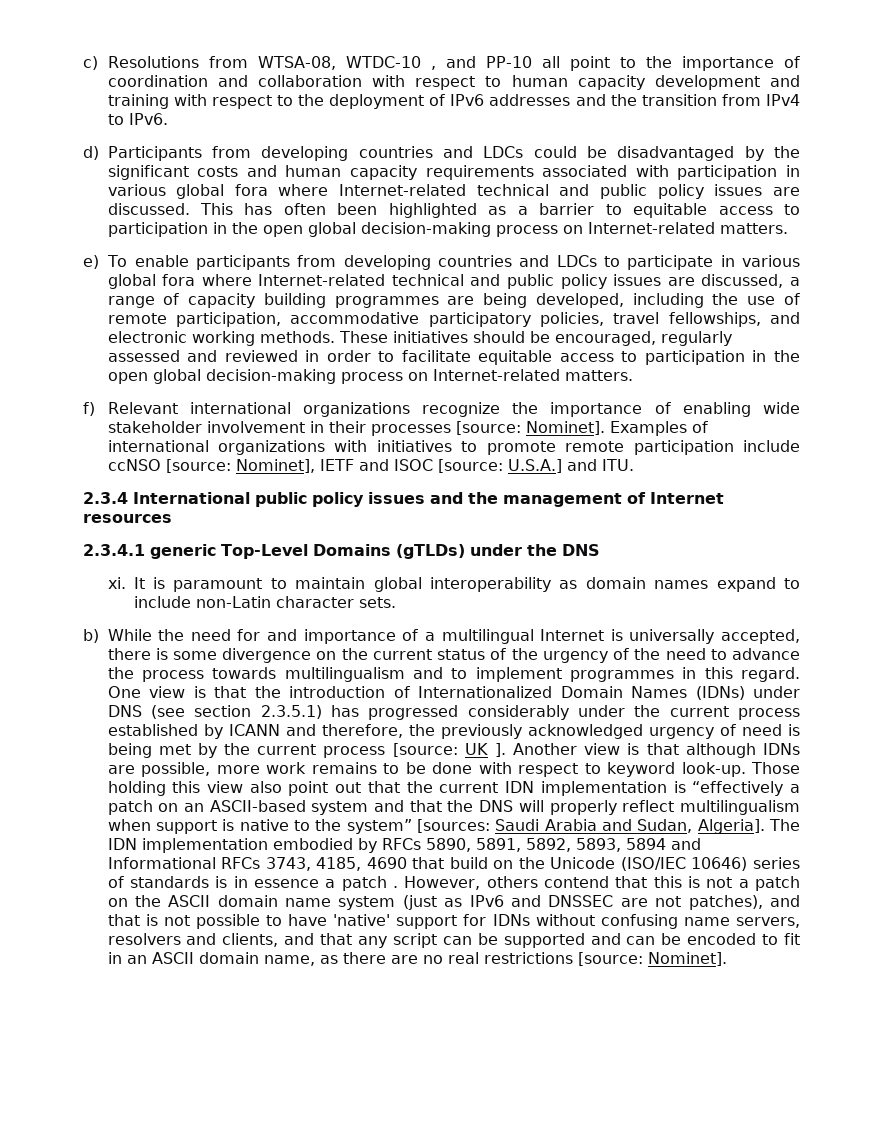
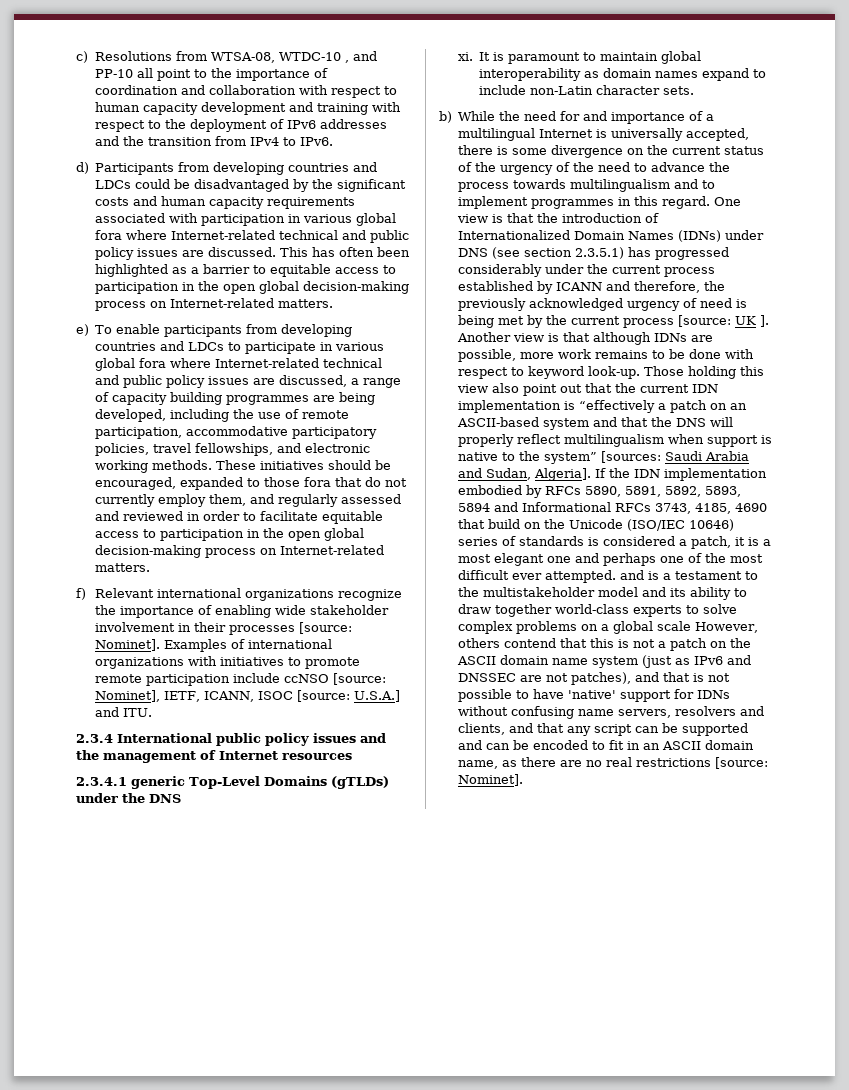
- These initiatives should be encouraged, regularly assessed and reviewed in order to facilitate equitable access to participation in the open global decision-making process on Internet-related matters.
+ These initiatives should be encouraged, expanded to those fora that do not currently employ them, and regularly assessed and reviewed in order to facilitate equitable access to participation in the open global decision-making process on Internet-related matters.
- Examples of international organizations with initiatives to promote remote participation include ccNSO [source: Nominet], IETF and ISOC [source: U.S.A.] and ITU.
+ Examples of international organizations with initiatives to promote remote participation include ccNSO [source: Nominet], IETF, ICANN, ISOC [source: U.S.A.] and ITU.
- The IDN implementation embodied by RFCs 5890, 5891, 5892, 5893, 5894 and Informational RFCs 3743, 4185, 4690 that build on the Unicode (ISO/IEC 10646) series of standards is in essence a patch . However, others contend that this is not a patch on the ASCII domain name system (just as IPv6 and DNSSEC are not patches), and that is not possible to have 'native' support for IDNs without confusing name servers, resolvers and clients, and that any script can be supported and can be encoded to fit in an ASCII domain name, as there are no real restrictions [source:
+ If the IDN implementation embodied by RFCs 5890, 5891, 5892, 5893, 5894 and Informational RFCs 3743, 4185, 4690 that build on the Unicode (ISO/IEC 10646) series of standards is considered a patch, it is a most elegant one and perhaps one of the most difficult ever attempted. and is a testament to the multistakeholder model and its ability to draw together world-class experts to solve complex problems on a global scale However, others contend that this is not a patch on the ASCII domain name system (just as IPv6 and DNSSEC are not patches), and that is not possible to have 'native' support for IDNs without confusing name servers, resolvers and clients, and that any script can be supported and can be encoded to fit in an ASCII domain name, as there are no real restrictions [source:

